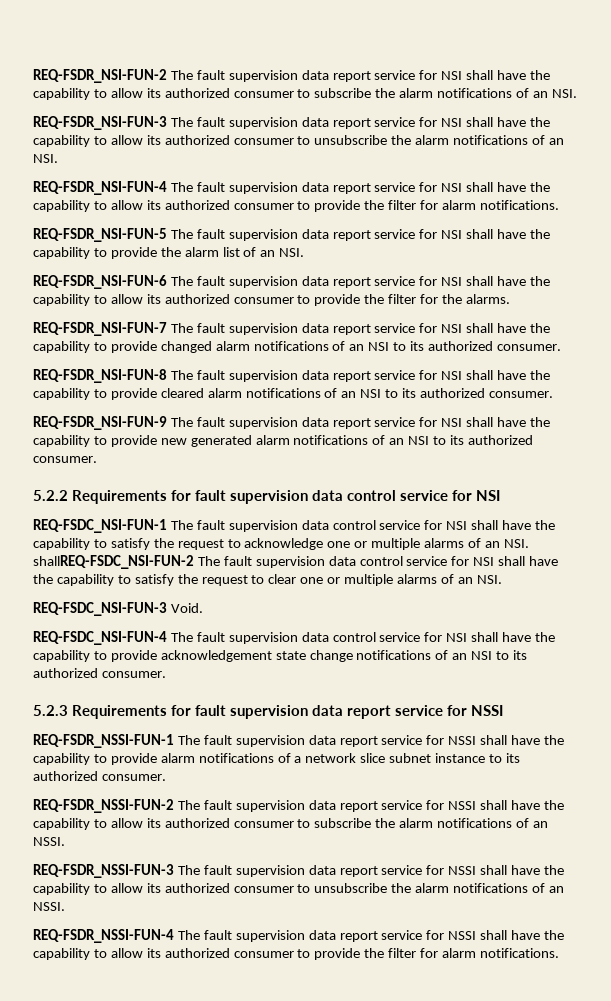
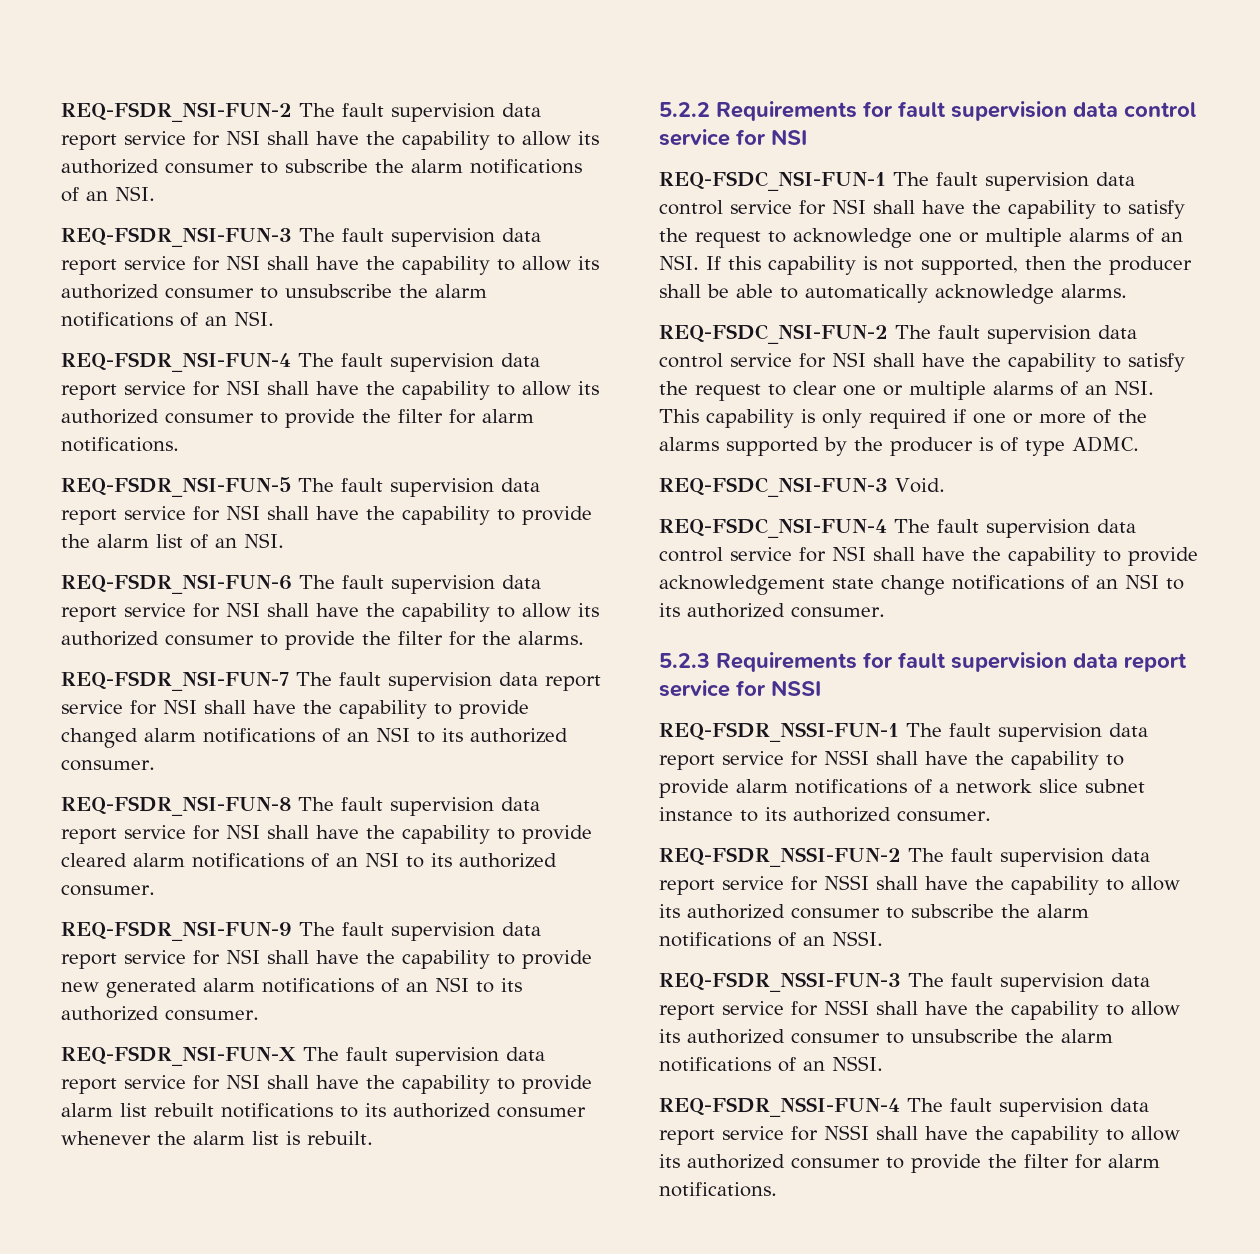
+ REQ-FSDR_NSI-FUN-X The fault supervision data report service for NSI shall have the capability to provide alarm list rebuilt notifications to its authorized consumer whenever the alarm list is rebuilt.
- REQ-FSDC_NSI-FUN-1 The fault supervision data control service for NSI shall have the capability to satisfy the request to acknowledge one or multiple alarms of an NSI. shallREQ-FSDC_NSI-FUN-2 The fault supervision data control service for NSI shall have the capability to satisfy the request to clear one or multiple alarms of an NSI.
+ REQ-FSDC_NSI-FUN-1 The fault supervision data control service for NSI shall have the capability to satisfy the request to acknowledge one or multiple alarms of an NSI. If this capability is not supported, then the producer shall be able to automatically acknowledge alarms.
+ REQ-FSDC_NSI-FUN-2 The fault supervision data control service for NSI shall have the capability to satisfy the request to clear one or multiple alarms of an NSI. This capability is only required if one or more of the alarms supported by the producer is of type ADMC.

